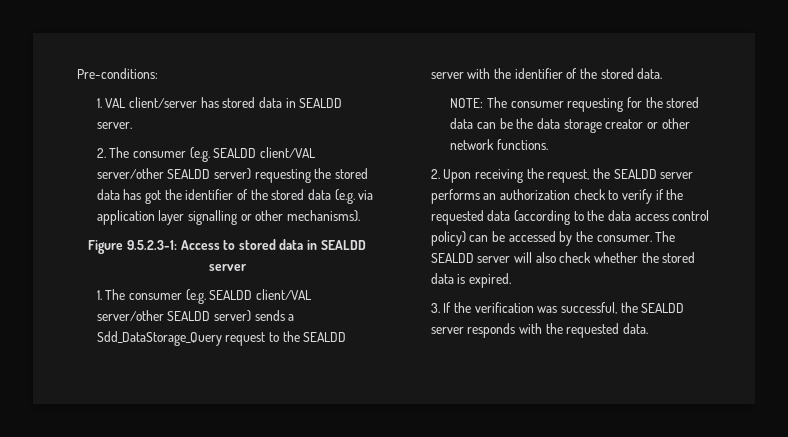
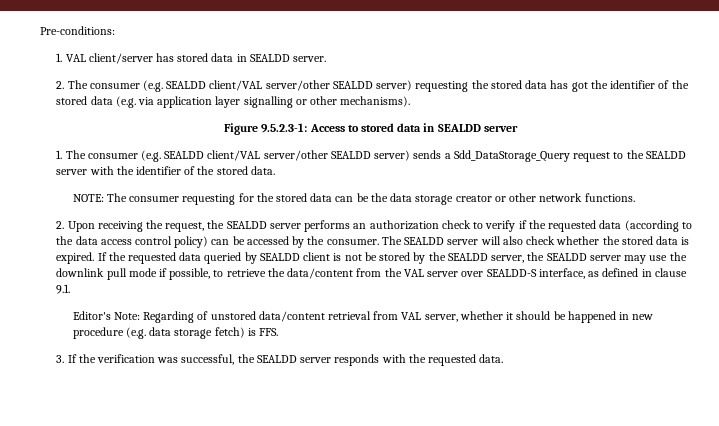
+ If the requested data queried by SEALDD client is not be stored by the SEALDD server, the SEALDD server may use the downlink pull mode if possible, to retrieve the data/content from the VAL server over SEALDD-S interface, as defined in clause 9.1.
+ Editor's Note: Regarding of unstored data/content retrieval from VAL server, whether it should be happened in new procedure (e.g. data storage fetch) is FFS.

